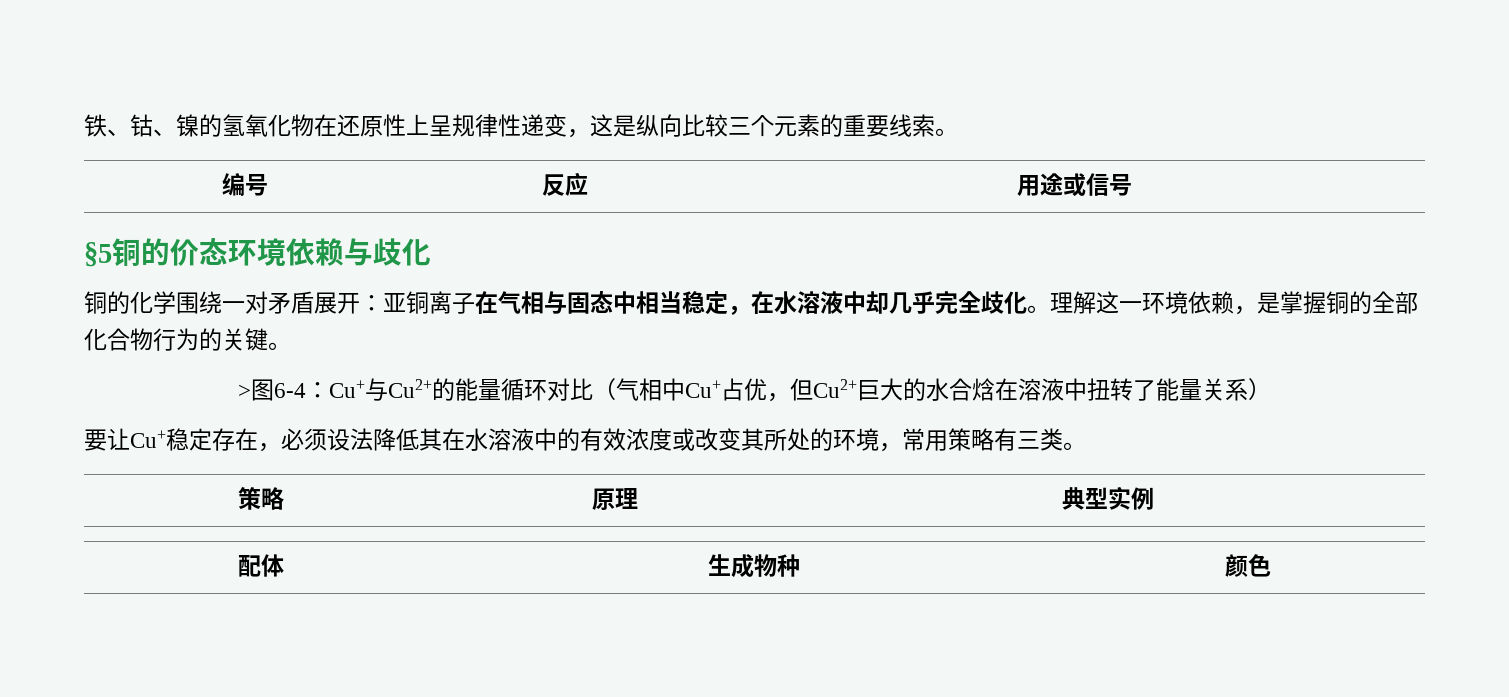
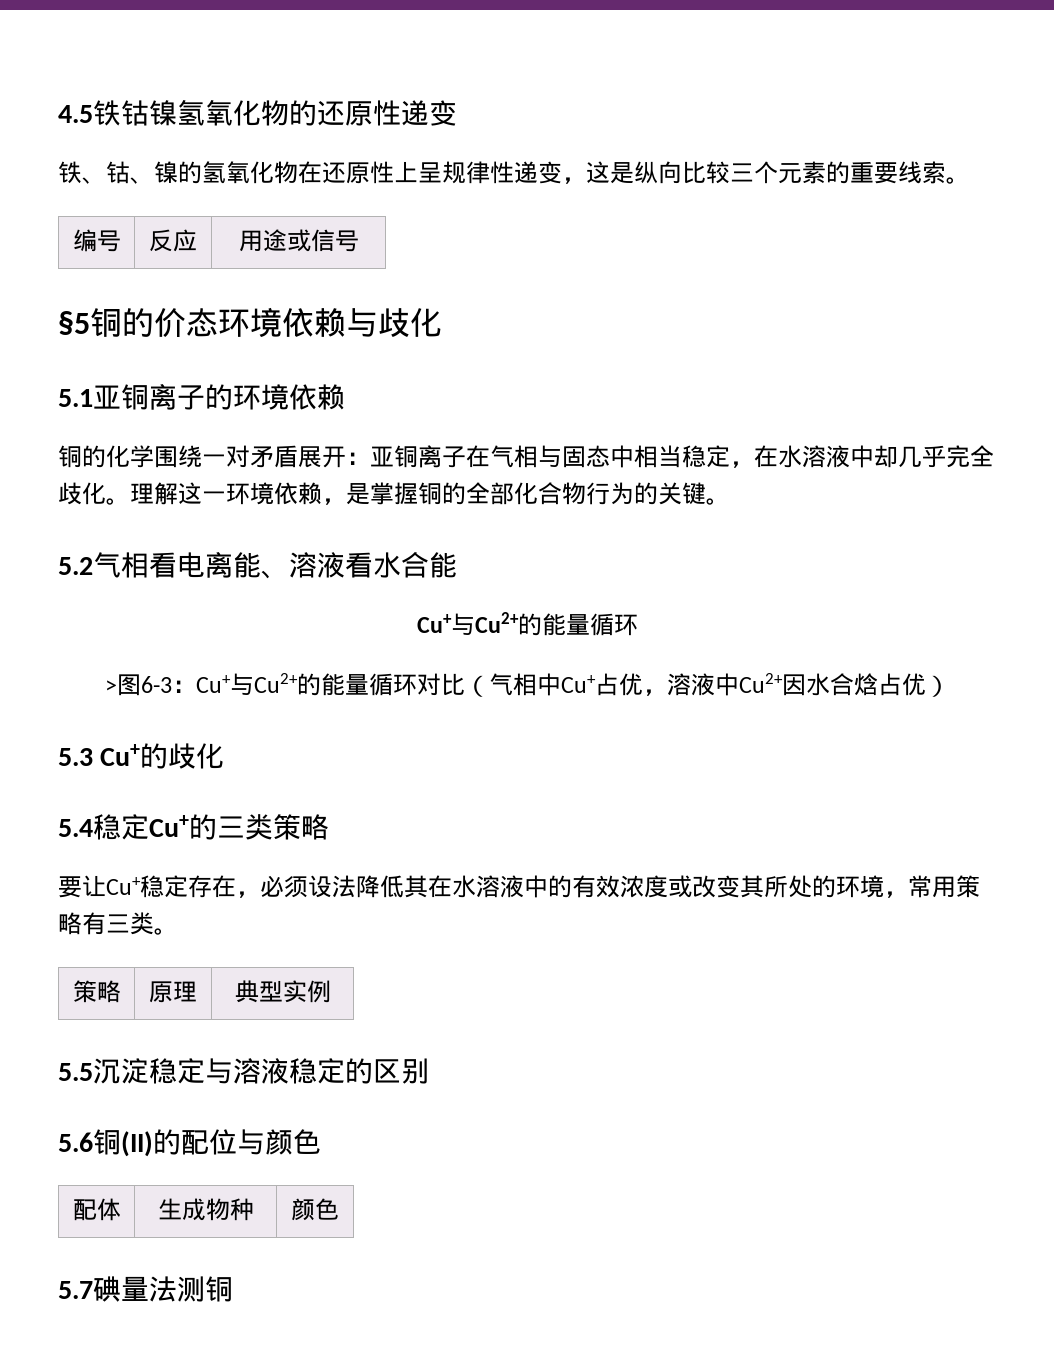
+ 4.5铁钴镍氢氧化物的还原性递变
+ 5.1亚铜离子的环境依赖
+ 5.2气相看电离能、溶液看水合能
+ Cu+与Cu2+的能量循环
- >图6-4：Cu+与Cu2+的能量循环对比（气相中Cu+占优，但Cu2+巨大的水合焓在溶液中扭转了能量关系）
+ >图6-3：Cu+与Cu2+的能量循环对比（气相中Cu+占优，溶液中Cu2+因水合焓占优）
+ 5.3 Cu+的歧化
+ 5.4稳定Cu+的三类策略
+ 5.5沉淀稳定与溶液稳定的区别
+ 5.6铜(II)的配位与颜色
+ 5.7碘量法测铜

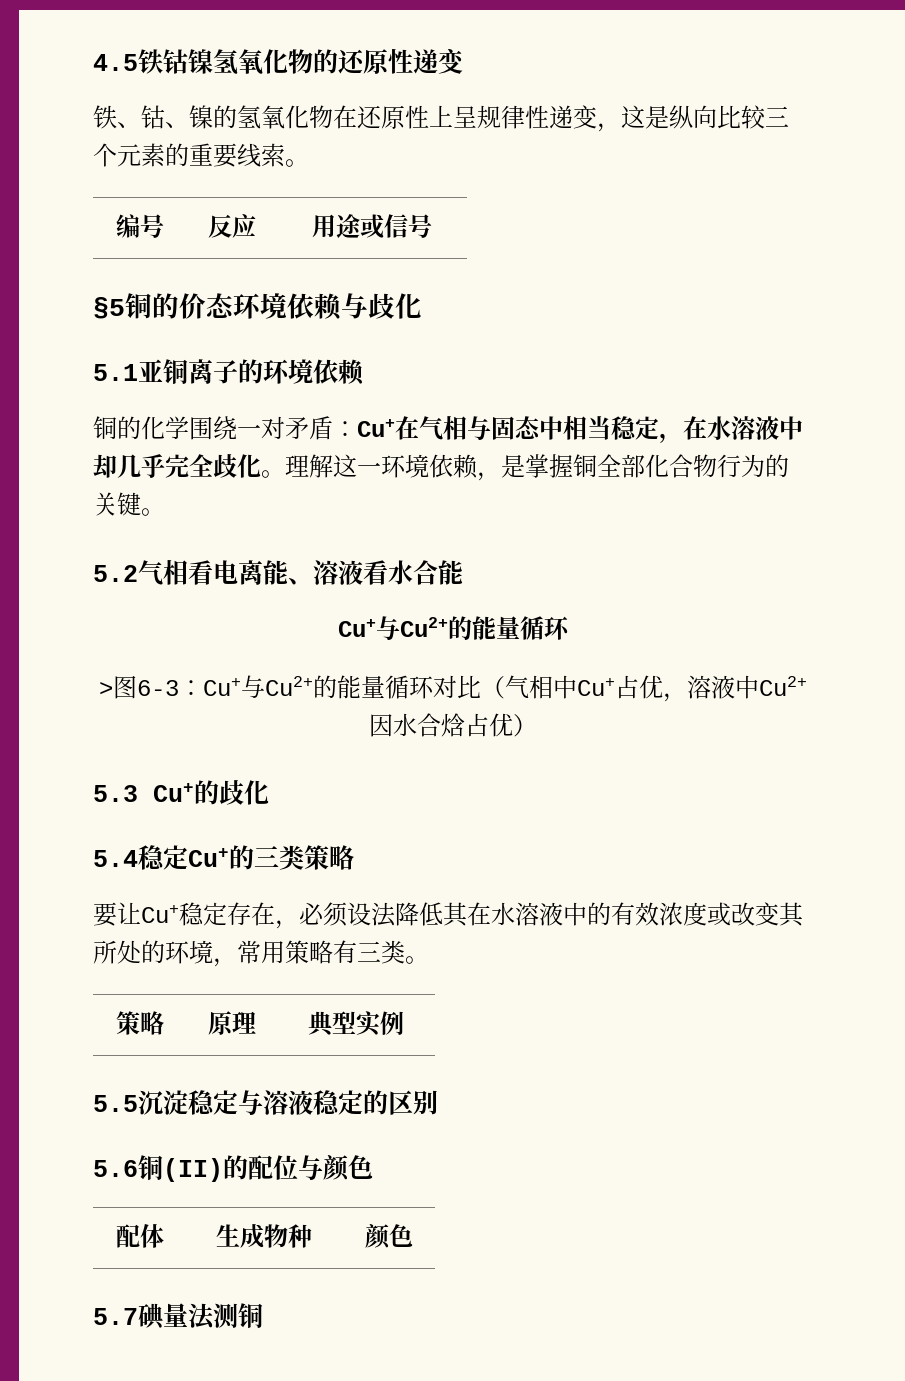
- 铜的化学围绕一对矛盾展开：亚铜离子在气相与固态中相当稳定，在水溶液中却几乎完全歧化。
+ 铜的化学围绕一对矛盾：Cu+在气相与固态中相当稳定，在水溶液中却几乎完全歧化。
- 理解这一环境依赖，是掌握铜的全部化合物行为的关键。
+ 理解这一环境依赖，是掌握铜全部化合物行为的关键。

